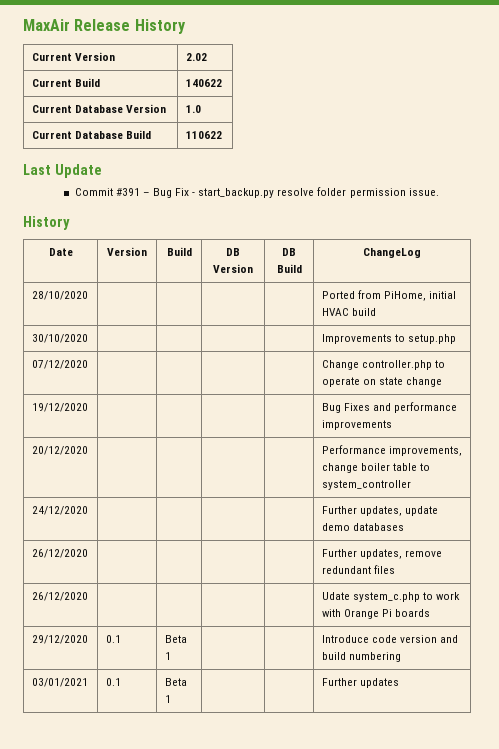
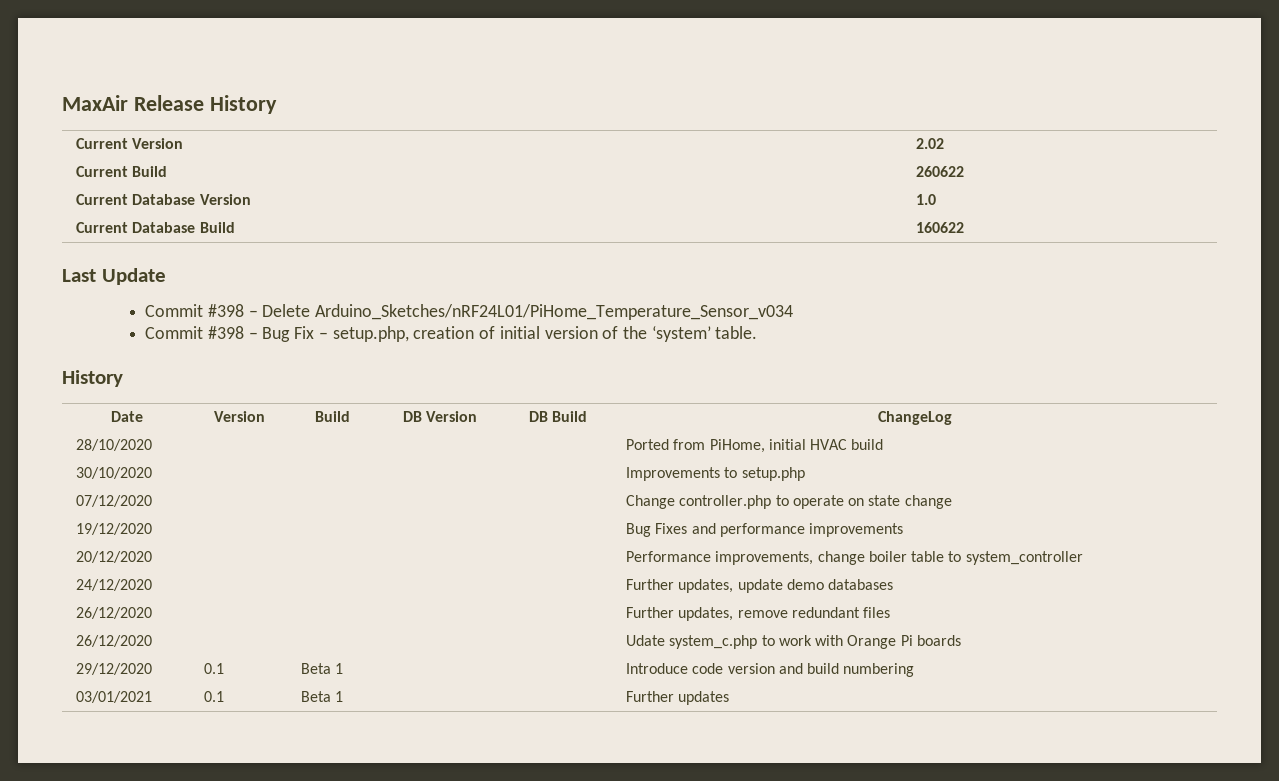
- Current Build | 140622
+ Current Build | 260622
- Current Database Build | 110622
+ Current Database Build | 160622
- Commit #391 – Bug Fix - start_backup.py resolve folder permission issue.
+ Commit #398 – Delete Arduino_Sketches/nRF24L01/PiHome_Temperature_Sensor_v034
+ Commit #398 – Bug Fix – setup.php, creation of initial version of the ‘system’ table.

